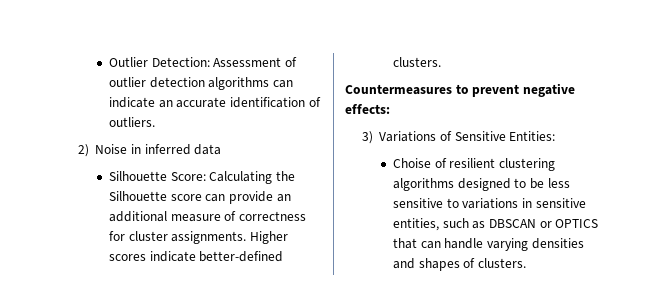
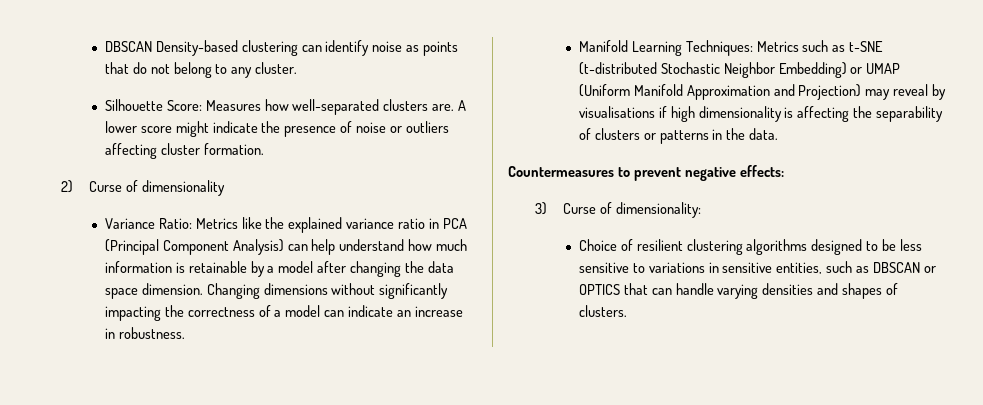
- Outlier Detection: Assessment of outlier detection algorithms can indicate an accurate identification of outliers.
- 2) Noise in inferred data
- Silhouette Score: Calculating the Silhouette score can provide an additional measure of correctness for cluster assignments. Higher scores indicate better-defined clusters.
+ DBSCAN Density-based clustering can identify noise as points that do not belong to any cluster.
+ Silhouette Score: Measures how well-separated clusters are. A lower score might indicate the presence of noise or outliers affecting cluster formation.
+ 2) Curse of dimensionality
+ Variance Ratio: Metrics like the explained variance ratio in PCA (Principal Component Analysis) can help understand how much information is retainable by a model after changing the data space dimension. Changing dimensions without significantly impacting the correctness of a model can indicate an increase in robustness.
+ Manifold Learning Techniques: Metrics such as t-SNE (t-distributed Stochastic Neighbor Embedding) or UMAP (Uniform Manifold Approximation and Projection) may reveal by visualisations if high dimensionality is affecting the separability of clusters or patterns in the data.
- 3) Variations of Sensitive Entities:
- Choise of resilient clustering algorithms designed to be less sensitive to variations in sensitive entities, such as DBSCAN or OPTICS that can handle varying densities and shapes of clusters.
+ 3) Curse of dimensionality:
+ Choice of resilient clustering algorithms designed to be less sensitive to variations in sensitive entities, such as DBSCAN or OPTICS that can handle varying densities and shapes of clusters.

